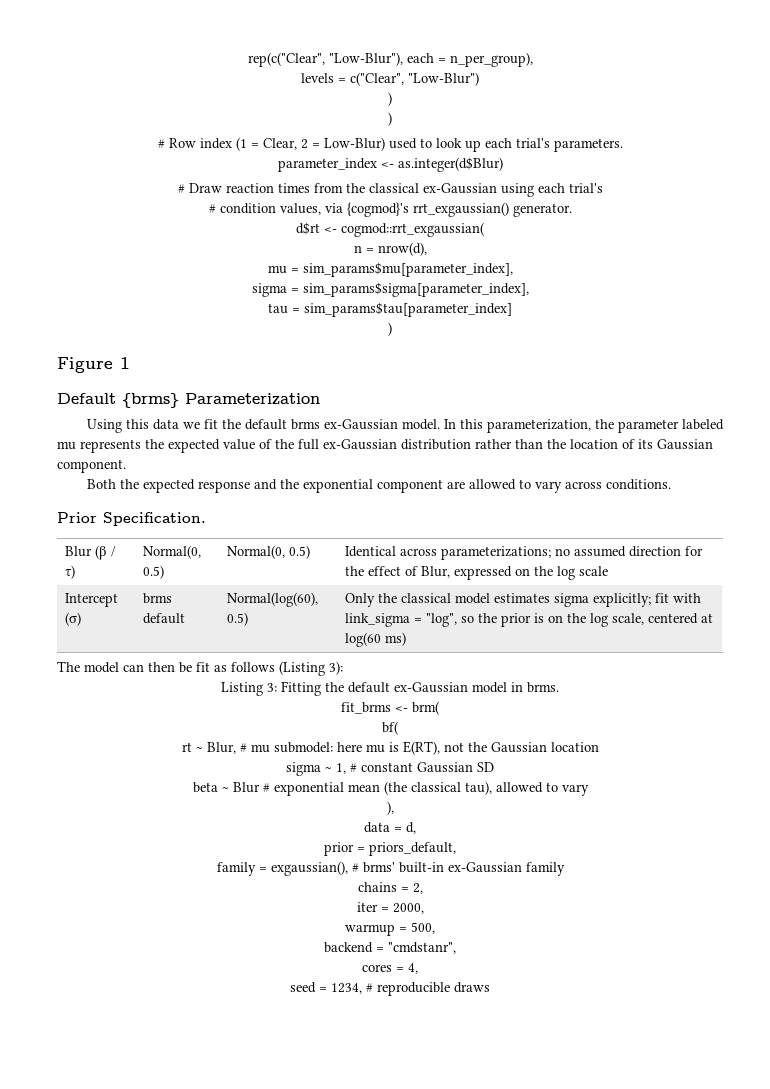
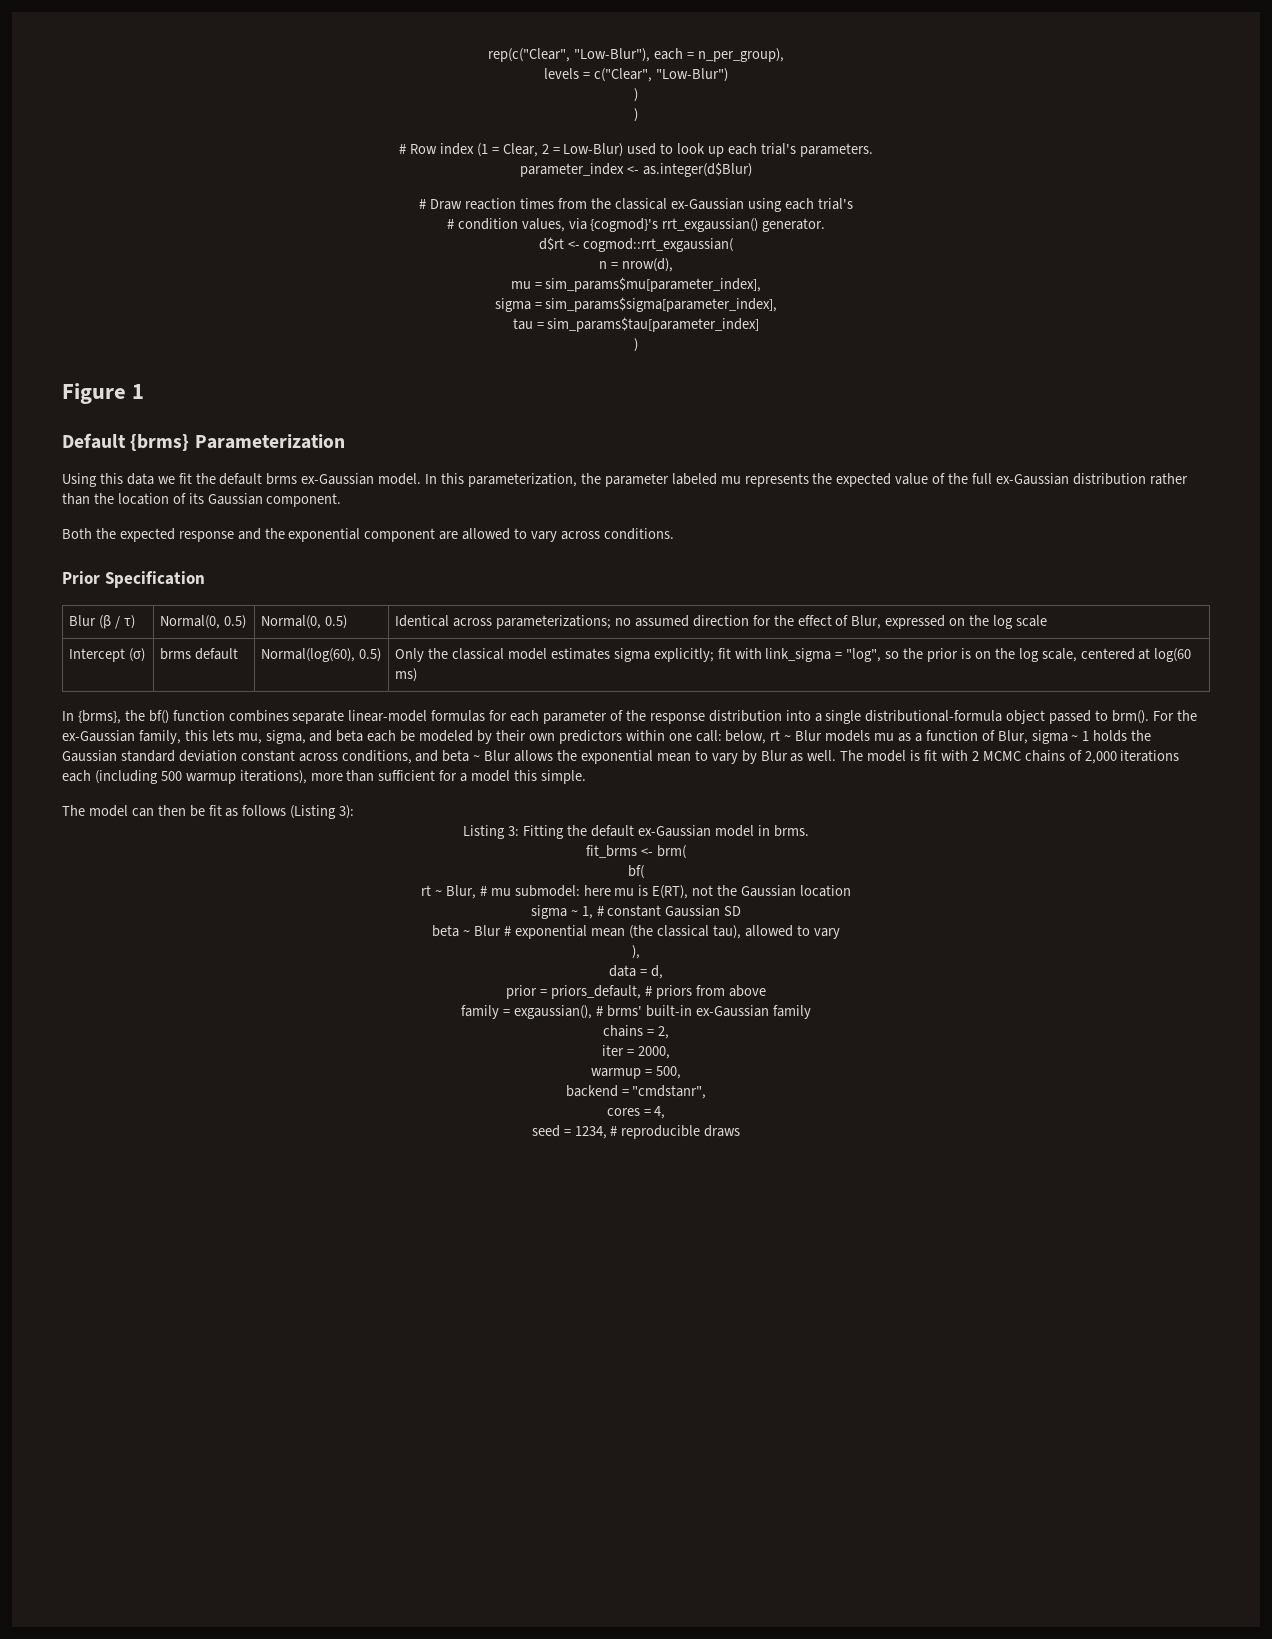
- Prior Specification.
+ Prior Specification
+ In {brms}, the bf() function combines separate linear-model formulas for each parameter of the response distribution into a single distributional-formula object passed to brm(). For the ex-Gaussian family, this lets mu, sigma, and beta each be modeled by their own predictors within one call: below, rt ~ Blur models mu as a function of Blur, sigma ~ 1 holds the Gaussian standard deviation constant across conditions, and beta ~ Blur allows the exponential mean to vary by Blur as well. The model is fit with 2 MCMC chains of 2,000 iterations each (including 500 warmup iterations), more than sufficient for a model this simple.
- prior = priors_default,
+ prior = priors_default, # priors from above

